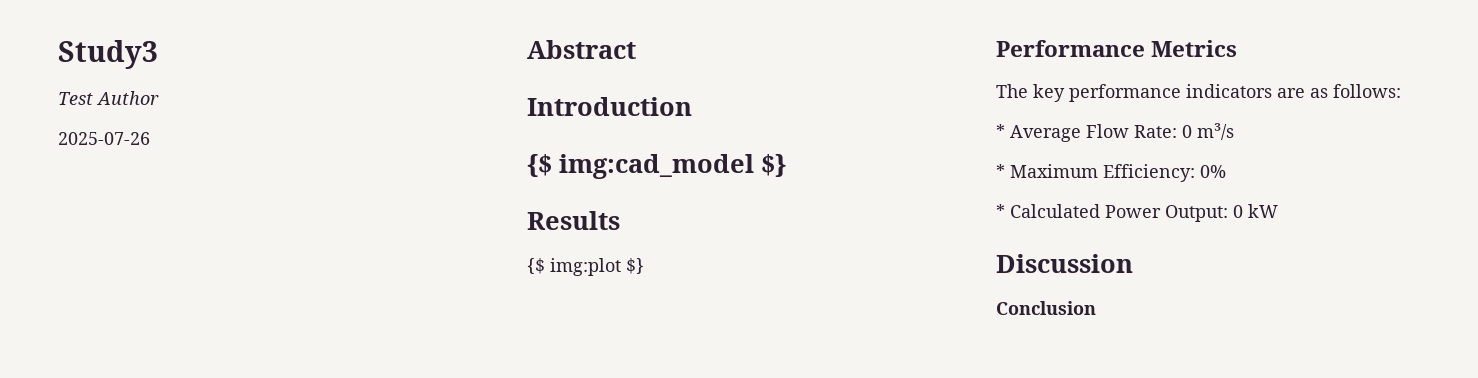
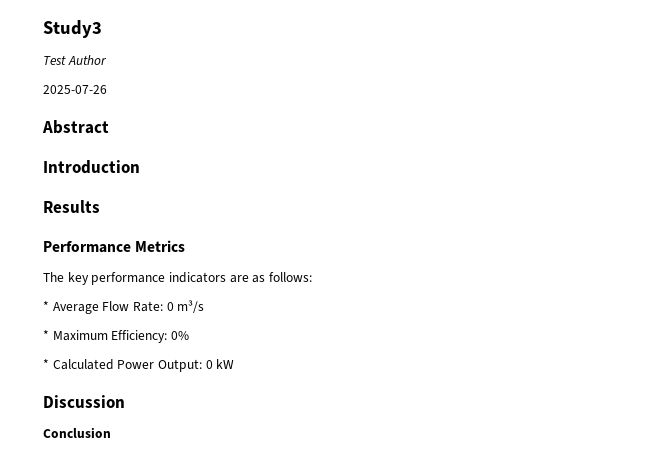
- {$ img:cad_model $}
  Results
- {$ img:plot $}

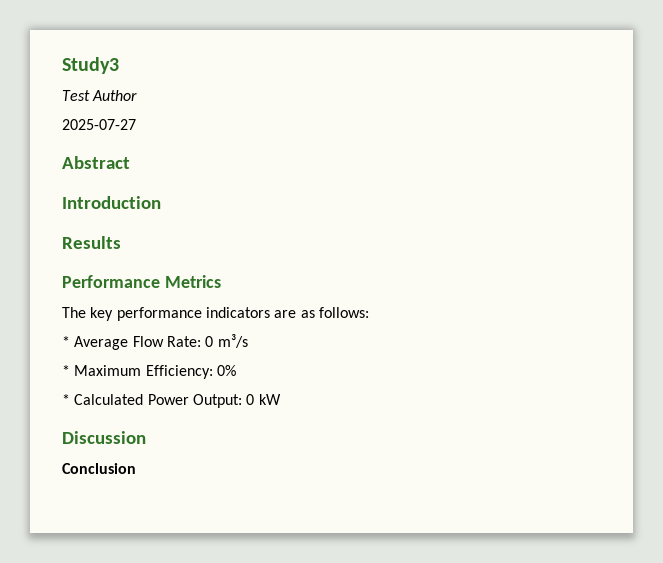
- 2025-07-26
+ 2025-07-27

